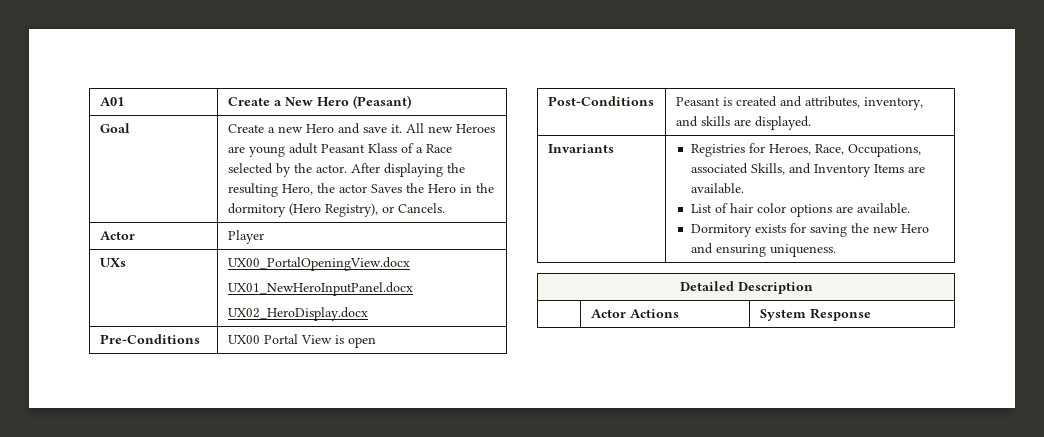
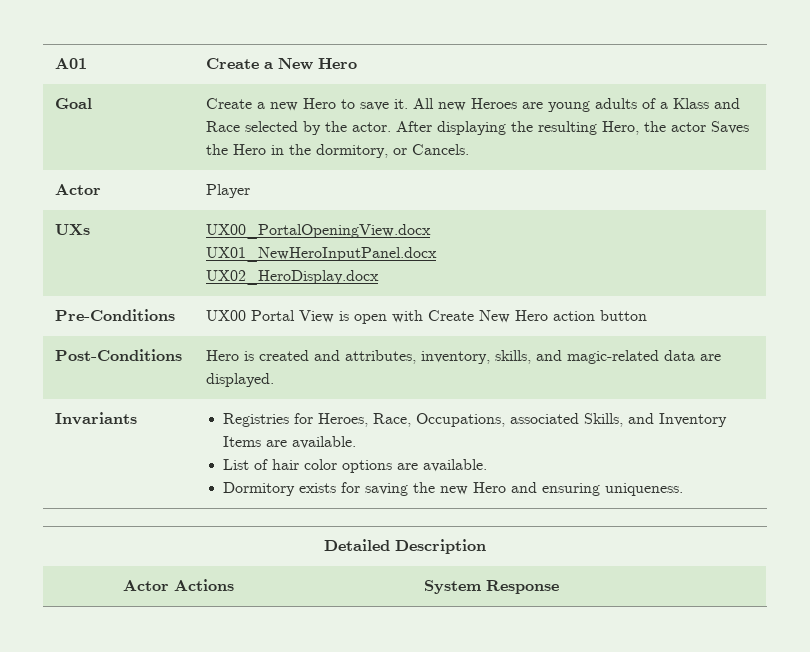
- A01 | Create a New Hero (Peasant)
+ A01 | Create a New Hero
- Goal | Create a new Hero and save it. All new Heroes are young adult Peasant Klass of a Race selected by the actor. After displaying the resulting Hero, the actor Saves the Hero in the dormitory (Hero Registry), or Cancels.
+ Goal | Create a new Hero to save it. All new Heroes are young adults of a Klass and Race selected by the actor. After displaying the resulting Hero, the actor Saves the Hero in the dormitory, or Cancels.
- Pre-Conditions | UX00 Portal View is open
+ Pre-Conditions | UX00 Portal View is open with Create New Hero action button
- Post-Conditions | Peasant is created and attributes, inventory, and skills are displayed.
+ Post-Conditions | Hero is created and attributes, inventory, skills, and magic-related data are displayed.

